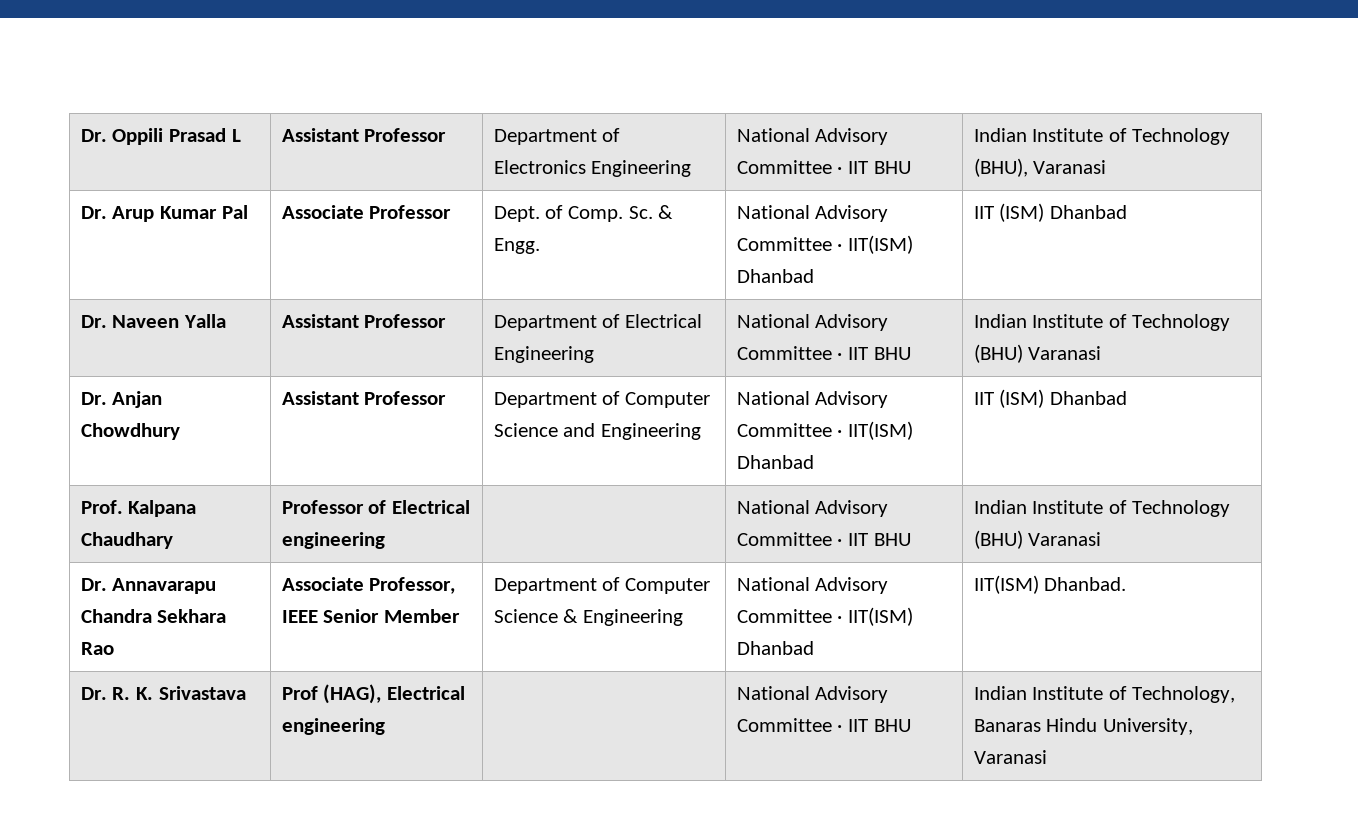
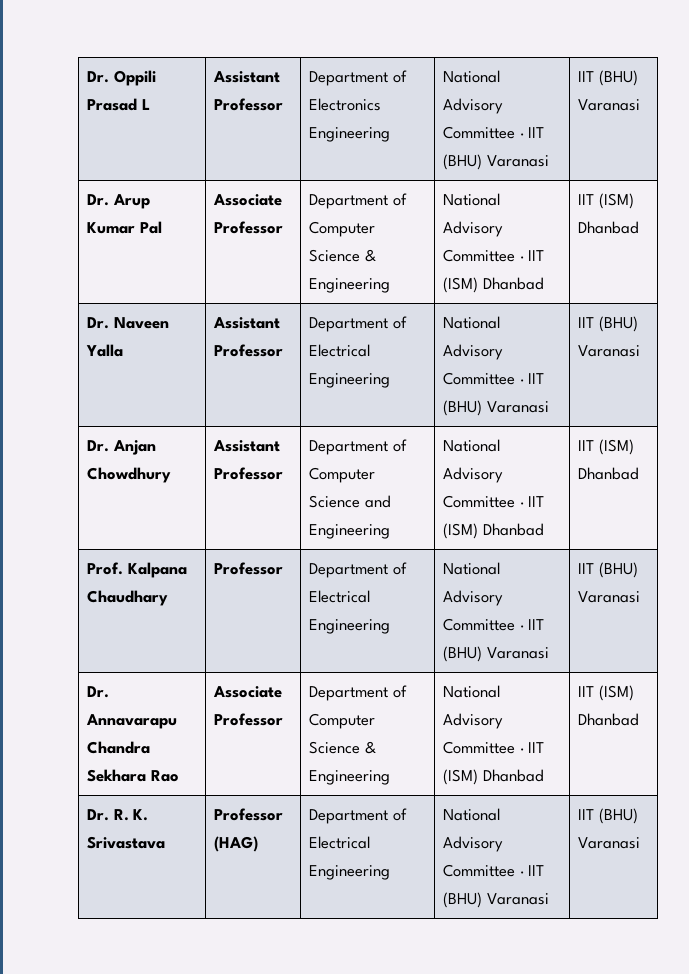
- Dr. Oppili Prasad L | Assistant Professor | Department of Electronics Engineering | National Advisory Committee · IIT BHU | Indian Institute of Technology (BHU), Varanasi
+ Dr. Oppili Prasad L | Assistant Professor | Department of Electronics Engineering | National Advisory Committee · IIT (BHU) Varanasi | IIT (BHU) Varanasi
- Dr. Arup Kumar Pal | Associate Professor | Dept. of Comp. Sc. & Engg. | National Advisory Committee · IIT(ISM) Dhanbad | IIT (ISM) Dhanbad
+ Dr. Arup Kumar Pal | Associate Professor | Department of Computer Science & Engineering | National Advisory Committee · IIT (ISM) Dhanbad | IIT (ISM) Dhanbad
- Dr. Naveen Yalla | Assistant Professor | Department of Electrical Engineering | National Advisory Committee · IIT BHU | Indian Institute of Technology (BHU) Varanasi
+ Dr. Naveen Yalla | Assistant Professor | Department of Electrical Engineering | National Advisory Committee · IIT (BHU) Varanasi | IIT (BHU) Varanasi
- Dr. Anjan Chowdhury | Assistant Professor | Department of Computer Science and Engineering | National Advisory Committee · IIT(ISM) Dhanbad | IIT (ISM) Dhanbad
+ Dr. Anjan Chowdhury | Assistant Professor | Department of Computer Science and Engineering | National Advisory Committee · IIT (ISM) Dhanbad | IIT (ISM) Dhanbad
- Prof. Kalpana Chaudhary | Professor of Electrical engineering | | National Advisory Committee · IIT BHU | Indian Institute of Technology (BHU) Varanasi
+ Prof. Kalpana Chaudhary | Professor | Department of Electrical Engineering | National Advisory Committee · IIT (BHU) Varanasi | IIT (BHU) Varanasi
- Dr. Annavarapu Chandra Sekhara Rao | Associate Professor, IEEE Senior Member | Department of Computer Science & Engineering | National Advisory Committee · IIT(ISM) Dhanbad | IIT(ISM) Dhanbad.
+ Dr. Annavarapu Chandra Sekhara Rao | Associate Professor | Department of Computer Science & Engineering | National Advisory Committee · IIT (ISM) Dhanbad | IIT (ISM) Dhanbad
- Dr. R. K. Srivastava | Prof (HAG), Electrical engineering | | National Advisory Committee · IIT BHU | Indian Institute of Technology, Banaras Hindu University, Varanasi
+ Dr. R. K. Srivastava | Professor (HAG) | Department of Electrical Engineering | National Advisory Committee · IIT (BHU) Varanasi | IIT (BHU) Varanasi

